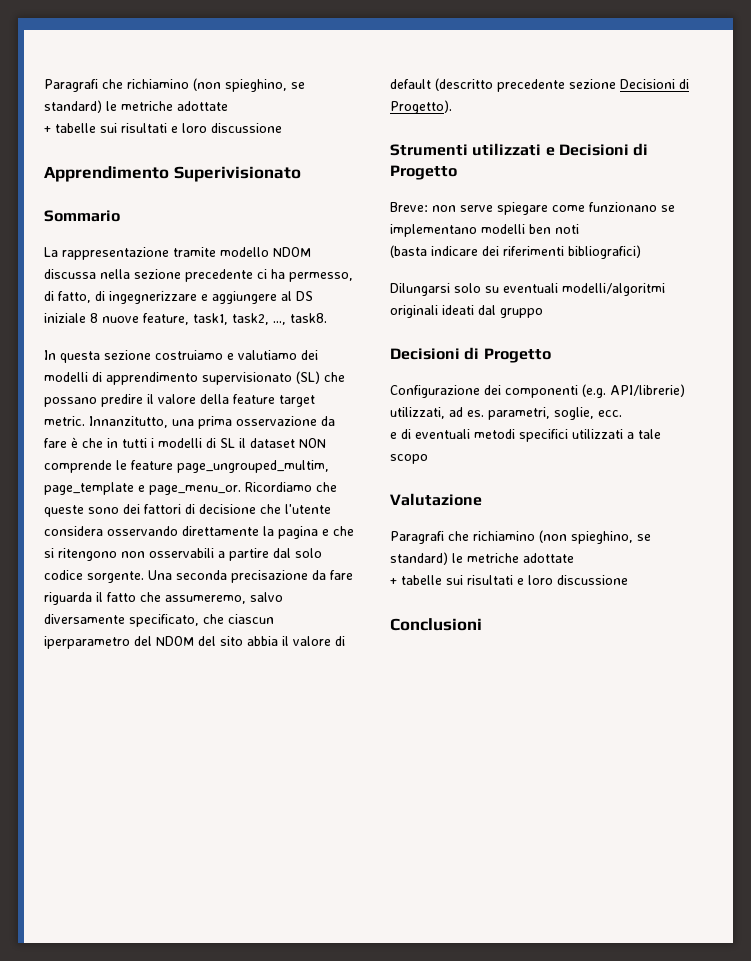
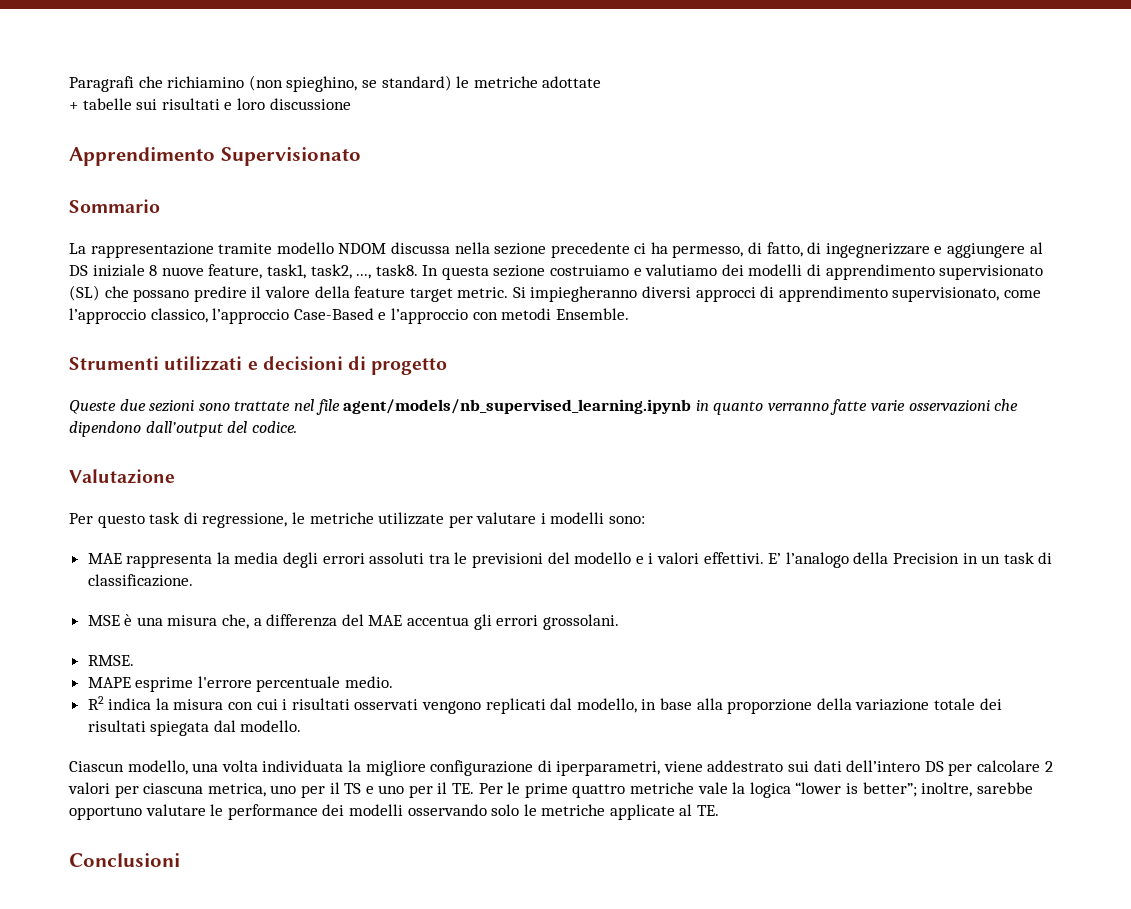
- Apprendimento Superivisionato
+ Apprendimento Supervisionato
- La rappresentazione tramite modello NDOM discussa nella sezione precedente ci ha permesso, di fatto, di ingegnerizzare e aggiungere al DS iniziale 8 nuove feature, task1, task2, ..., task8.
- In questa sezione costruiamo e valutiamo dei modelli di apprendimento supervisionato (SL) che possano predire il valore della feature target metric.
+ La rappresentazione tramite modello NDOM discussa nella sezione precedente ci ha permesso, di fatto, di ingegnerizzare e aggiungere al DS iniziale 8 nuove feature, task1, task2, ..., task8. In questa sezione costruiamo e valutiamo dei modelli di apprendimento supervisionato (SL) che possano predire il valore della feature target metric.
- Innanzitutto, una prima osservazione da fare è che in tutti i modelli di SL il dataset NON comprende le feature page_ungrouped_multim, page_template e page_menu_or. Ricordiamo che queste sono dei fattori di decisione che l'utente considera osservando direttamente la pagina e che si ritengono non osservabili a partire dal solo codice sorgente. Una seconda precisazione da fare riguarda il fatto che assumeremo, salvo diversamente specificato, che ciascun iperparametro del NDOM del sito abbia il valore di default (descritto precedente sezione Decisioni di Progetto).
- Strumenti utilizzati e Decisioni di Progetto
- Breve: non serve spiegare come funzionano se implementano modelli ben noti
- (basta indicare dei riferimenti bibliografici)
- Dilungarsi solo su eventuali modelli/algoritmi originali ideati dal gruppo
- Decisioni di Progetto
- Configurazione dei componenti (e.g. API/librerie) utilizzati, ad es. parametri, soglie, ecc.
- e di eventuali metodi specifici utilizzati a tale scopo
+ Si impiegheranno diversi approcci di apprendimento supervisionato, come l’approccio classico, l’approccio Case-Based e l’approccio con metodi Ensemble.
+ Strumenti utilizzati e decisioni di progetto
+ Queste due sezioni sono trattate nel file agent/models/nb_supervised_learning.ipynb in quanto verranno fatte varie osservazioni che dipendono dall’output del codice.
  Valutazione
- Paragrafi che richiamino (non spieghino, se standard) le metriche adottate
- + tabelle sui risultati e loro discussione
+ Per questo task di regressione, le metriche utilizzate per valutare i modelli sono:
+ MAE rappresenta la media degli errori assoluti tra le previsioni del modello e i valori effettivi. E’ l’analogo della Precision in un task di classificazione.
+ MSE è una misura che, a differenza del MAE accentua gli errori grossolani.
+ RMSE.
+ MAPE esprime l'errore percentuale medio.
+ R2 indica la misura con cui i risultati osservati vengono replicati dal modello, in base alla proporzione della variazione totale dei risultati spiegata dal modello.
+ Ciascun modello, una volta individuata la migliore configurazione di iperparametri, viene addestrato sui dati dell’intero DS per calcolare 2 valori per ciascuna metrica, uno per il TS e uno per il TE. Per le prime quattro metriche vale la logica “lower is better”; inoltre, sarebbe opportuno valutare le performance dei modelli osservando solo le metriche applicate al TE.

